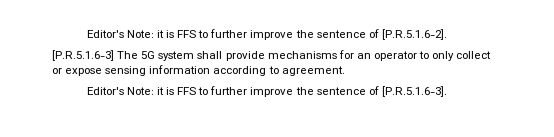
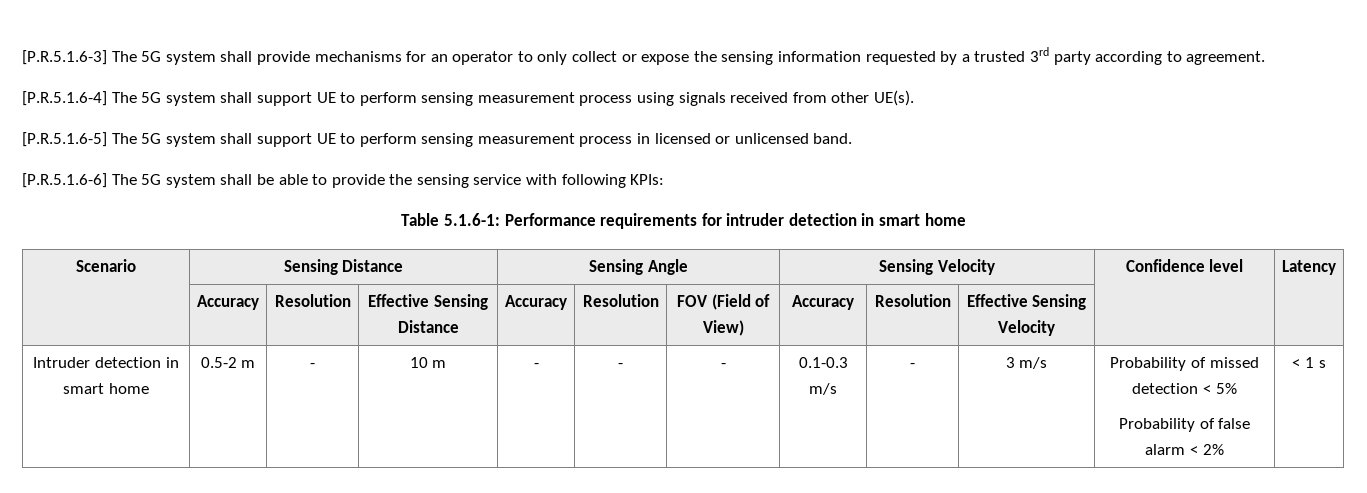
- Editor's Note: it is FFS to further improve the sentence of [P.R.5.1.6-2].
- [P.R.5.1.6-3] The 5G system shall provide mechanisms for an operator to only collect or expose sensing information according to agreement.
- Editor's Note: it is FFS to further improve the sentence of [P.R.5.1.6-3].
+ [P.R.5.1.6-3] The 5G system shall provide mechanisms for an operator to only collect or expose the sensing information requested by a trusted 3rd party according to agreement.
+ [P.R.5.1.6-4] The 5G system shall support UE to perform sensing measurement process using signals received from other UE(s).
+ [P.R.5.1.6-5] The 5G system shall support UE to perform sensing measurement process in licensed or unlicensed band.
+ [P.R.5.1.6-6] The 5G system shall be able to provide the sensing service with following KPIs:
+ Table 5.1.6-1: Performance requirements for intruder detection in smart home
+ Scenario | Sensing Distance | Sensing Angle | Sensing Velocity | Confidence level | Latency
+ | Accuracy | Resolution | Effective Sensing Distance | Accuracy | Resolution | FOV (Field of View) | Accuracy | Resolution | Effective Sensing Velocity | |
+ Intruder detection in smart home | 0.5-2 m | - | 10 m | - | - | - | 0.1-0.3 m/s | - | 3 m/s | Probability of missed detection < 5%
+ Probability of false alarm < 2% | < 1 s

